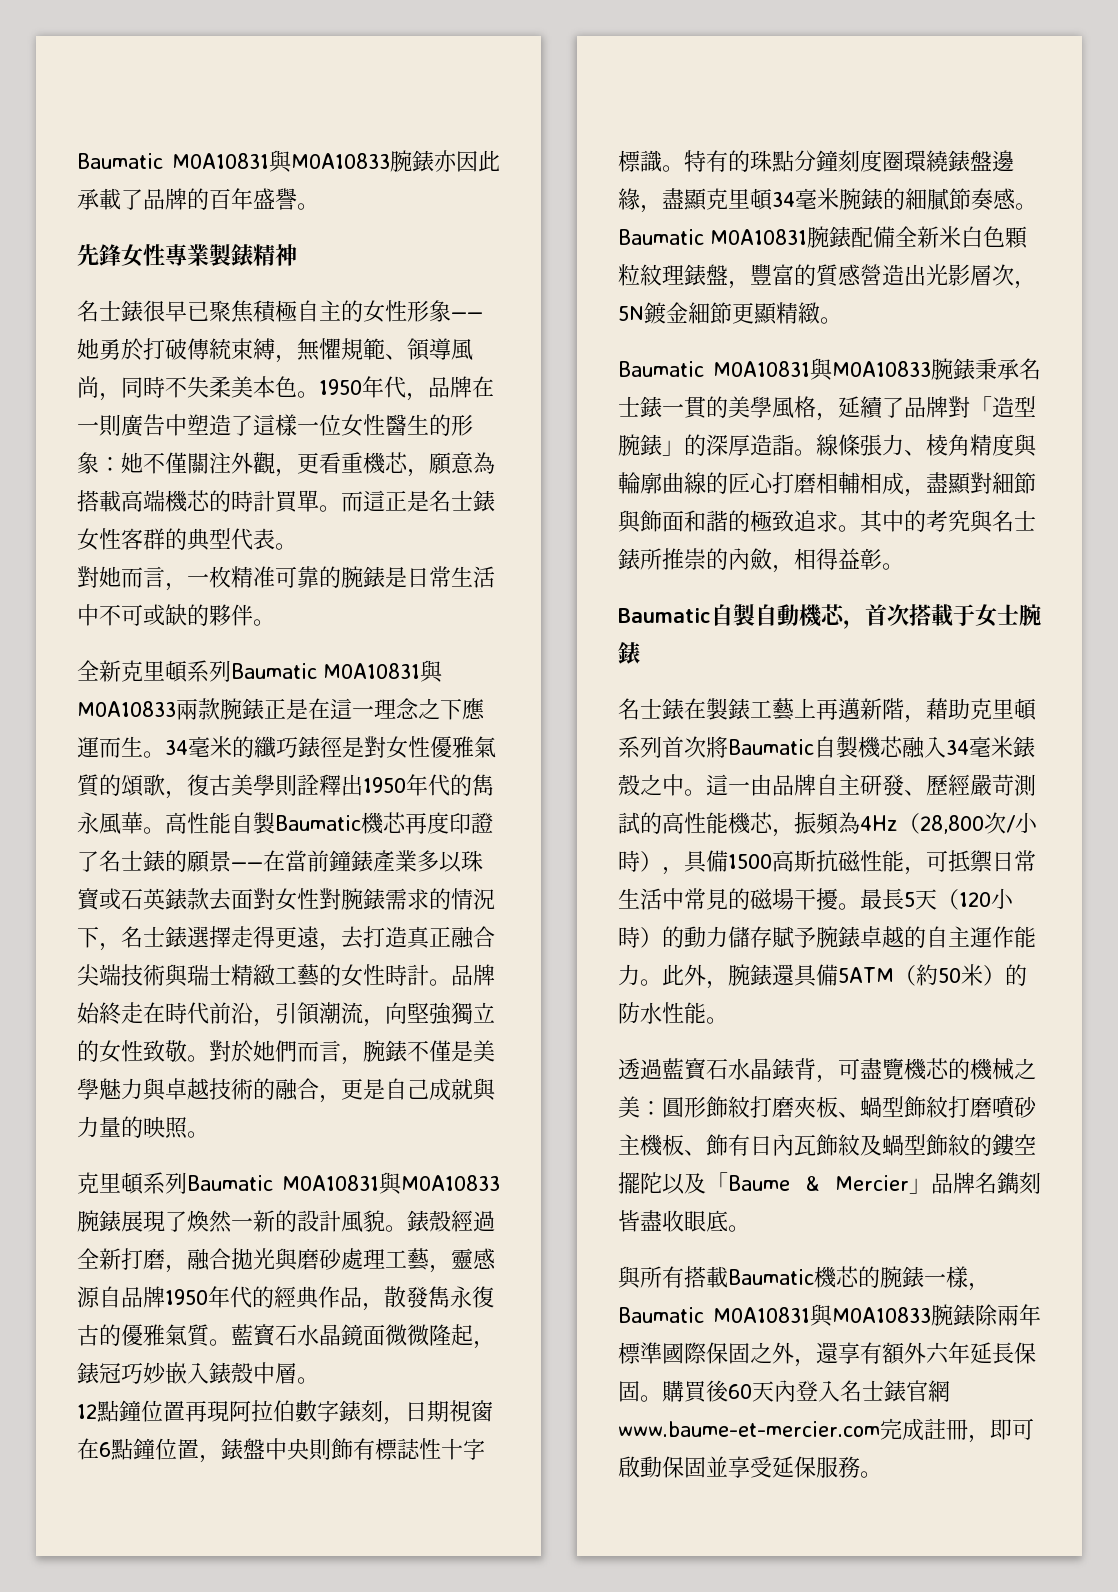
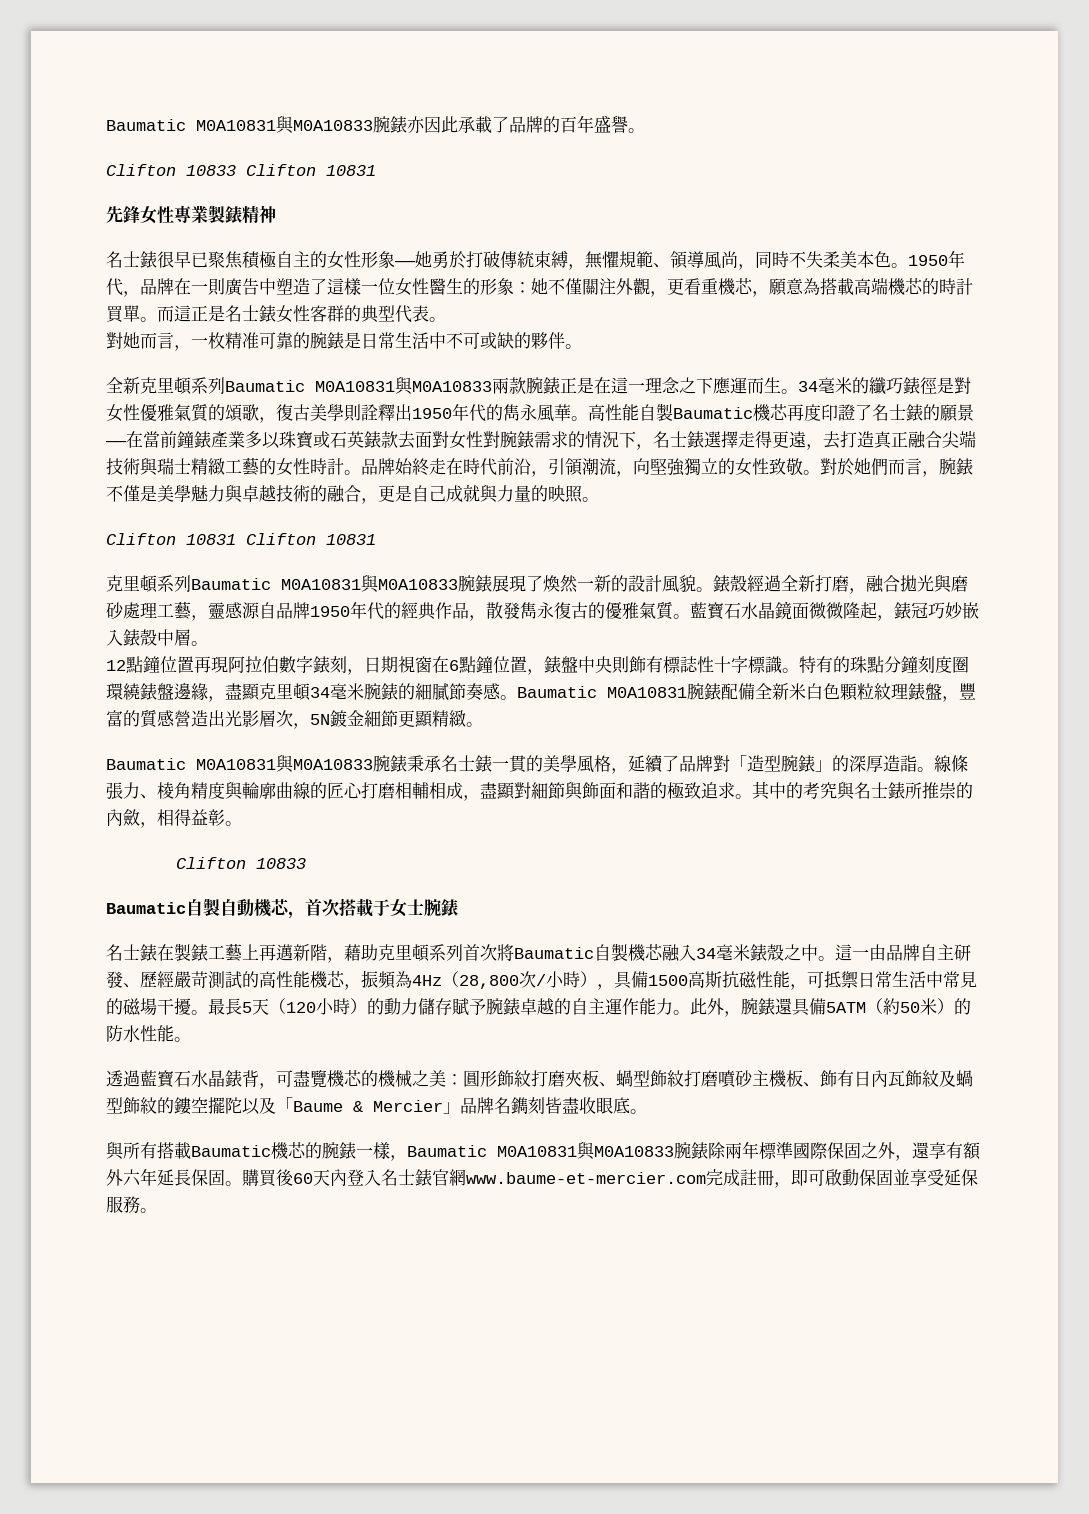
+ Clifton 10833 Clifton 10831
+ Clifton 10831 Clifton 10831
  其中的考究與名士錶所推崇的內斂，相得益彰。
+ Clifton 10833

